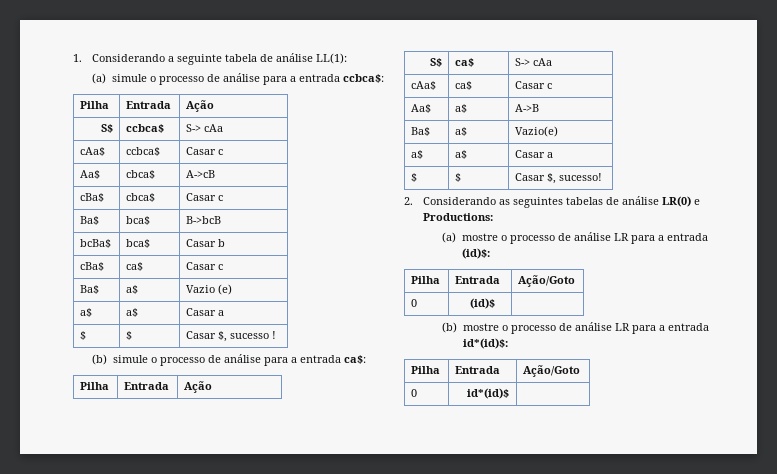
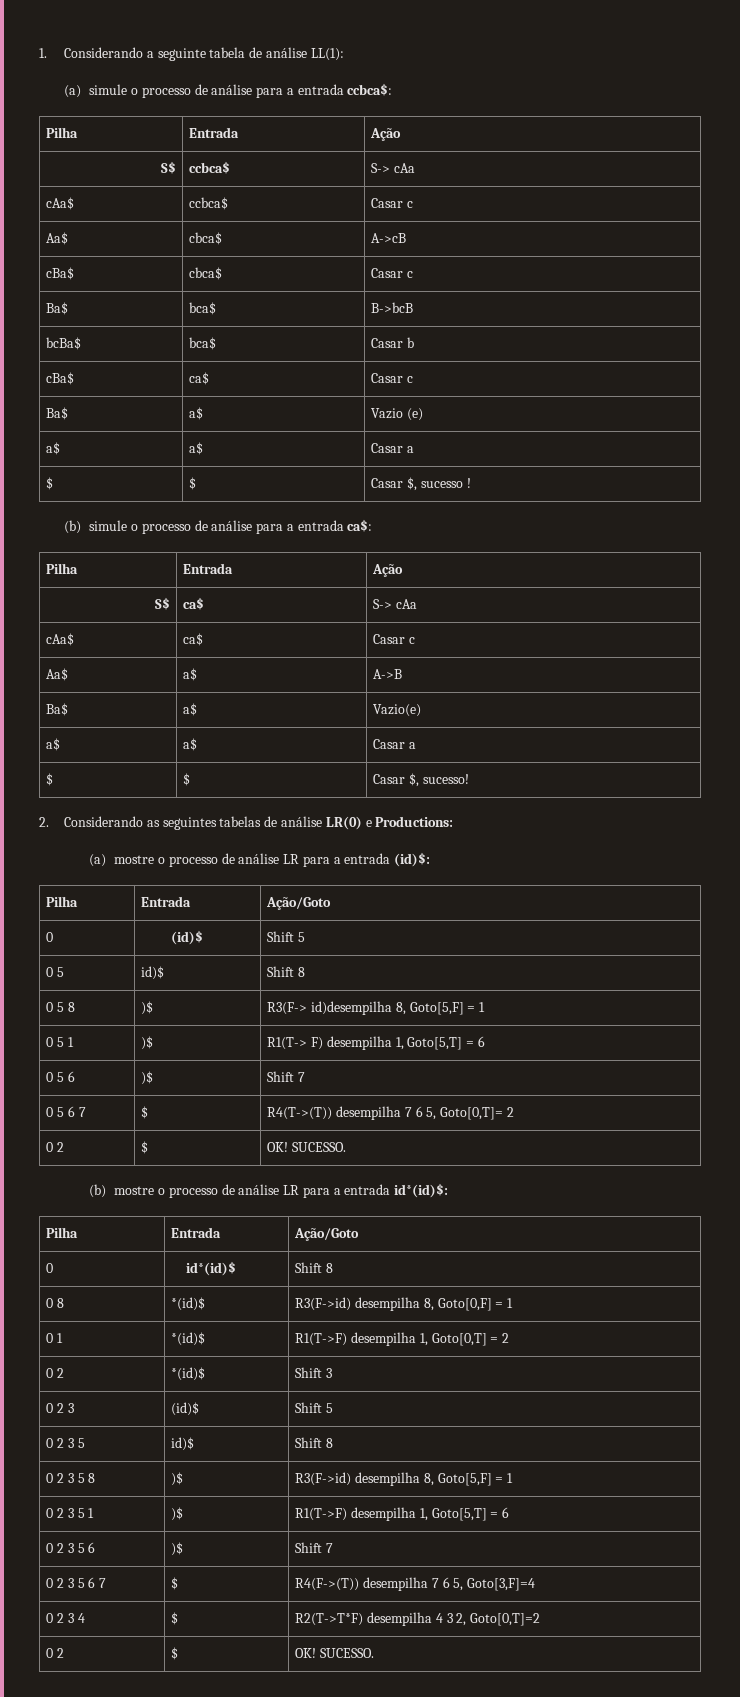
- 0 | (id)$ |
+ 0 | (id)$ | Shift 5
+ 0 5 | id)$ | Shift 8
+ 0 5 8 | )$ | R3(F-> id)desempilha 8, Goto[5,F] = 1
+ 0 5 1 | )$ | R1(T-> F) desempilha 1, Goto[5,T] = 6
+ 0 5 6 | )$ | Shift 7
+ 0 5 6 7 | $ | R4(T->(T)) desempilha 7 6 5, Goto[0,T]= 2
+ 0 2 | $ | OK! SUCESSO.
- 0 | id*(id)$ |
+ 0 | id*(id)$ | Shift 8
+ 0 8 | *(id)$ | R3(F->id) desempilha 8, Goto[0,F] = 1
+ 0 1 | *(id)$ | R1(T->F) desempilha 1, Goto[0,T] = 2
+ 0 2 | *(id)$ | Shift 3
+ 0 2 3 | (id)$ | Shift 5
+ 0 2 3 5 | id)$ | Shift 8
+ 0 2 3 5 8 | )$ | R3(F->id) desempilha 8, Goto[5,F] = 1
+ 0 2 3 5 1 | )$ | R1(T->F) desempilha 1, Goto[5,T] = 6
+ 0 2 3 5 6 | )$ | Shift 7
+ 0 2 3 5 6 7 | $ | R4(F->(T)) desempilha 7 6 5, Goto[3,F]=4
+ 0 2 3 4 | $ | R2(T->T*F) desempilha 4 3 2, Goto[0,T]=2
+ 0 2 | $ | OK! SUCESSO.

